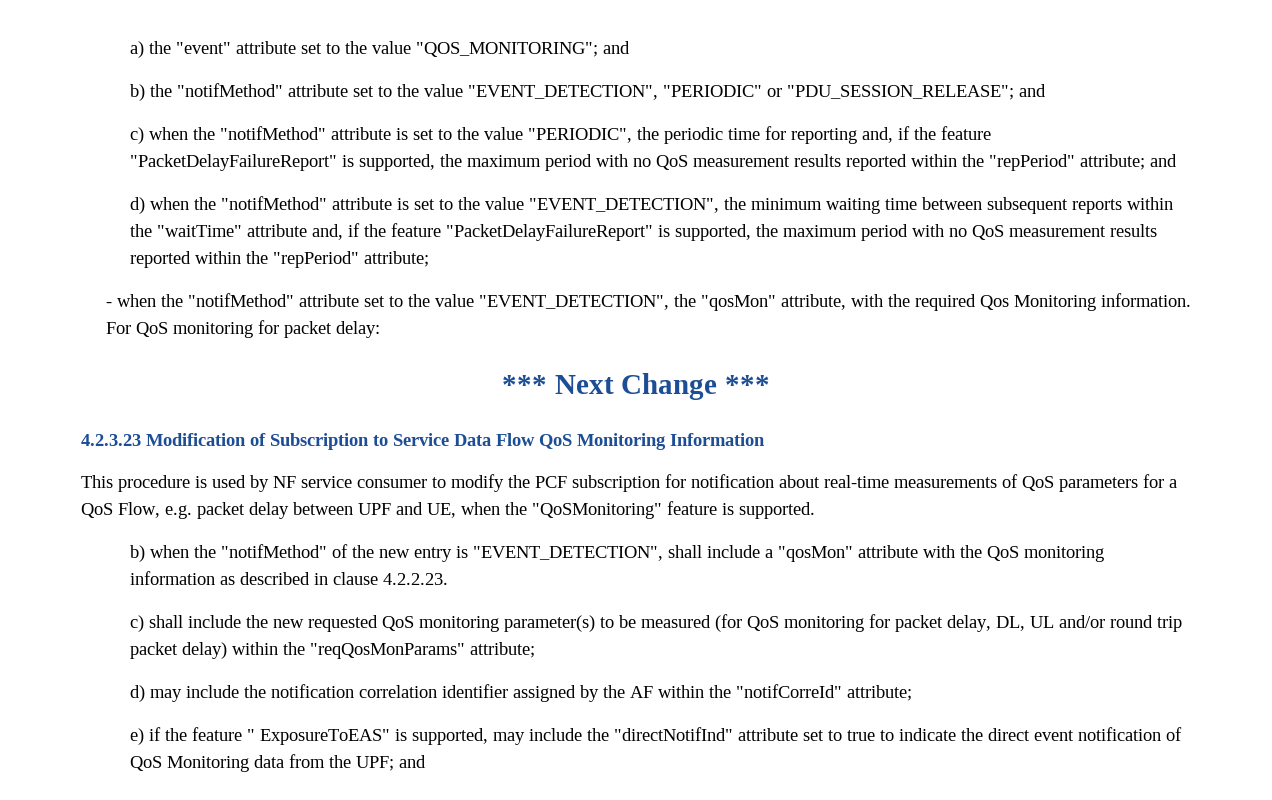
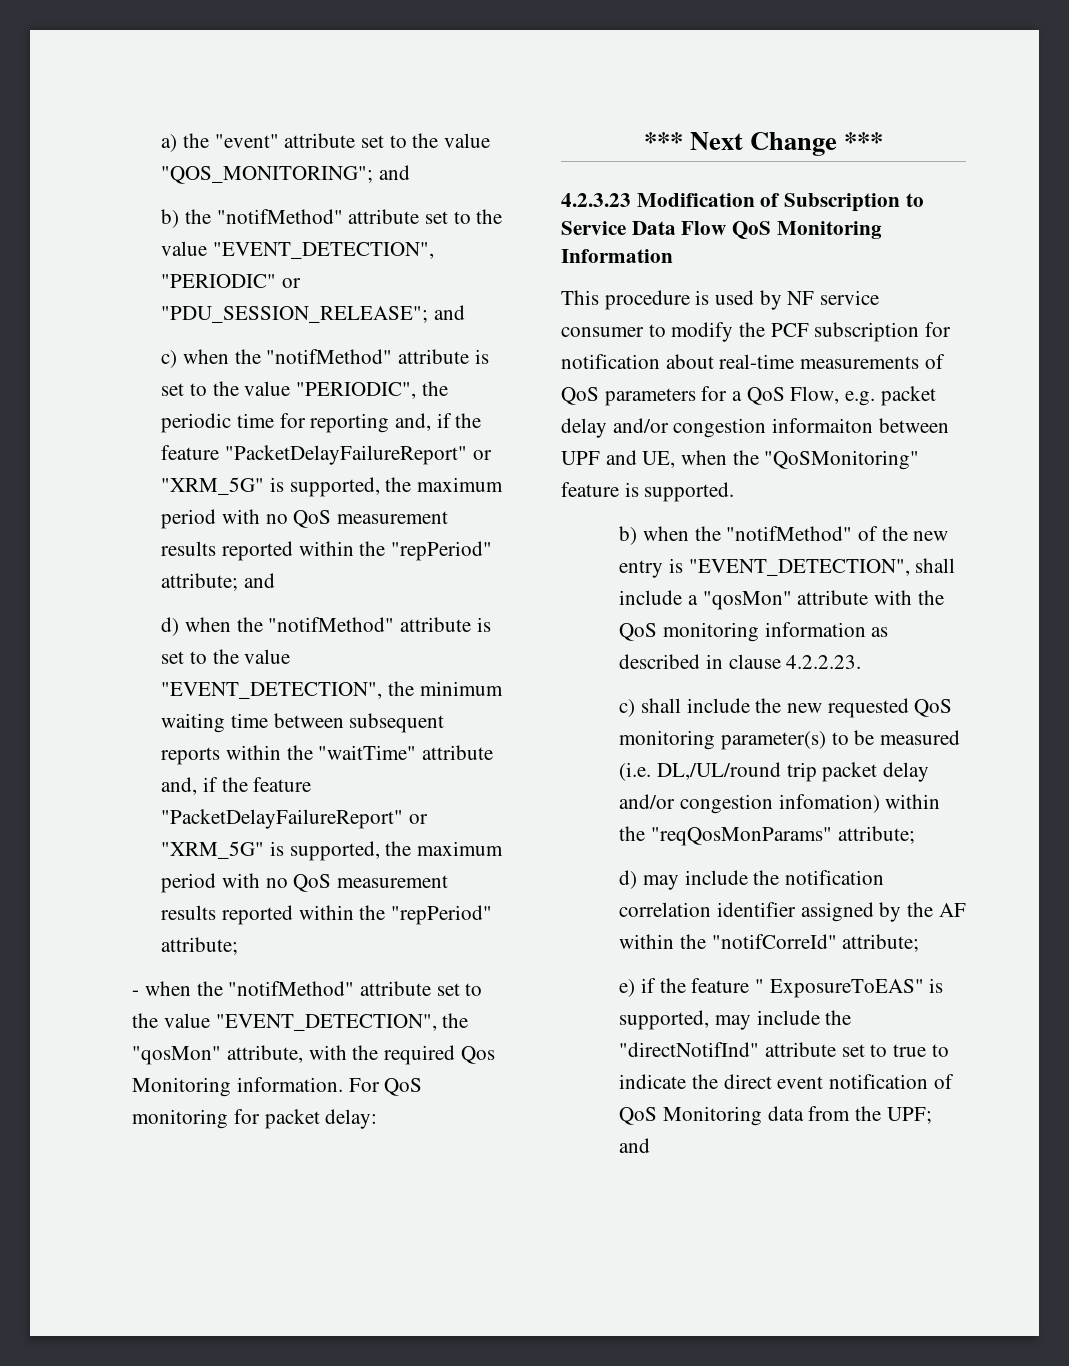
- c) when the "notifMethod" attribute is set to the value "PERIODIC", the periodic time for reporting and, if the feature "PacketDelayFailureReport" is supported, the maximum period with no QoS measurement results reported within the "repPeriod" attribute; and
+ c) when the "notifMethod" attribute is set to the value "PERIODIC", the periodic time for reporting and, if the feature "PacketDelayFailureReport" or "XRM_5G" is supported, the maximum period with no QoS measurement results reported within the "repPeriod" attribute; and
- d) when the "notifMethod" attribute is set to the value "EVENT_DETECTION", the minimum waiting time between subsequent reports within the "waitTime" attribute and, if the feature "PacketDelayFailureReport" is supported, the maximum period with no QoS measurement results reported within the "repPeriod" attribute;
+ d) when the "notifMethod" attribute is set to the value "EVENT_DETECTION", the minimum waiting time between subsequent reports within the "waitTime" attribute and, if the feature "PacketDelayFailureReport" or "XRM_5G" is supported, the maximum period with no QoS measurement results reported within the "repPeriod" attribute;
- This procedure is used by NF service consumer to modify the PCF subscription for notification about real-time measurements of QoS parameters for a QoS Flow, e.g. packet delay between UPF and UE, when the "QoSMonitoring" feature is supported.
+ This procedure is used by NF service consumer to modify the PCF subscription for notification about real-time measurements of QoS parameters for a QoS Flow, e.g. packet delay and/or congestion informaiton between UPF and UE, when the "QoSMonitoring" feature is supported.
- c) shall include the new requested QoS monitoring parameter(s) to be measured (for QoS monitoring for packet delay, DL, UL and/or round trip packet delay) within the "reqQosMonParams" attribute;
+ c) shall include the new requested QoS monitoring parameter(s) to be measured (i.e. DL,/UL/round trip packet delay and/or congestion infomation) within the "reqQosMonParams" attribute;

